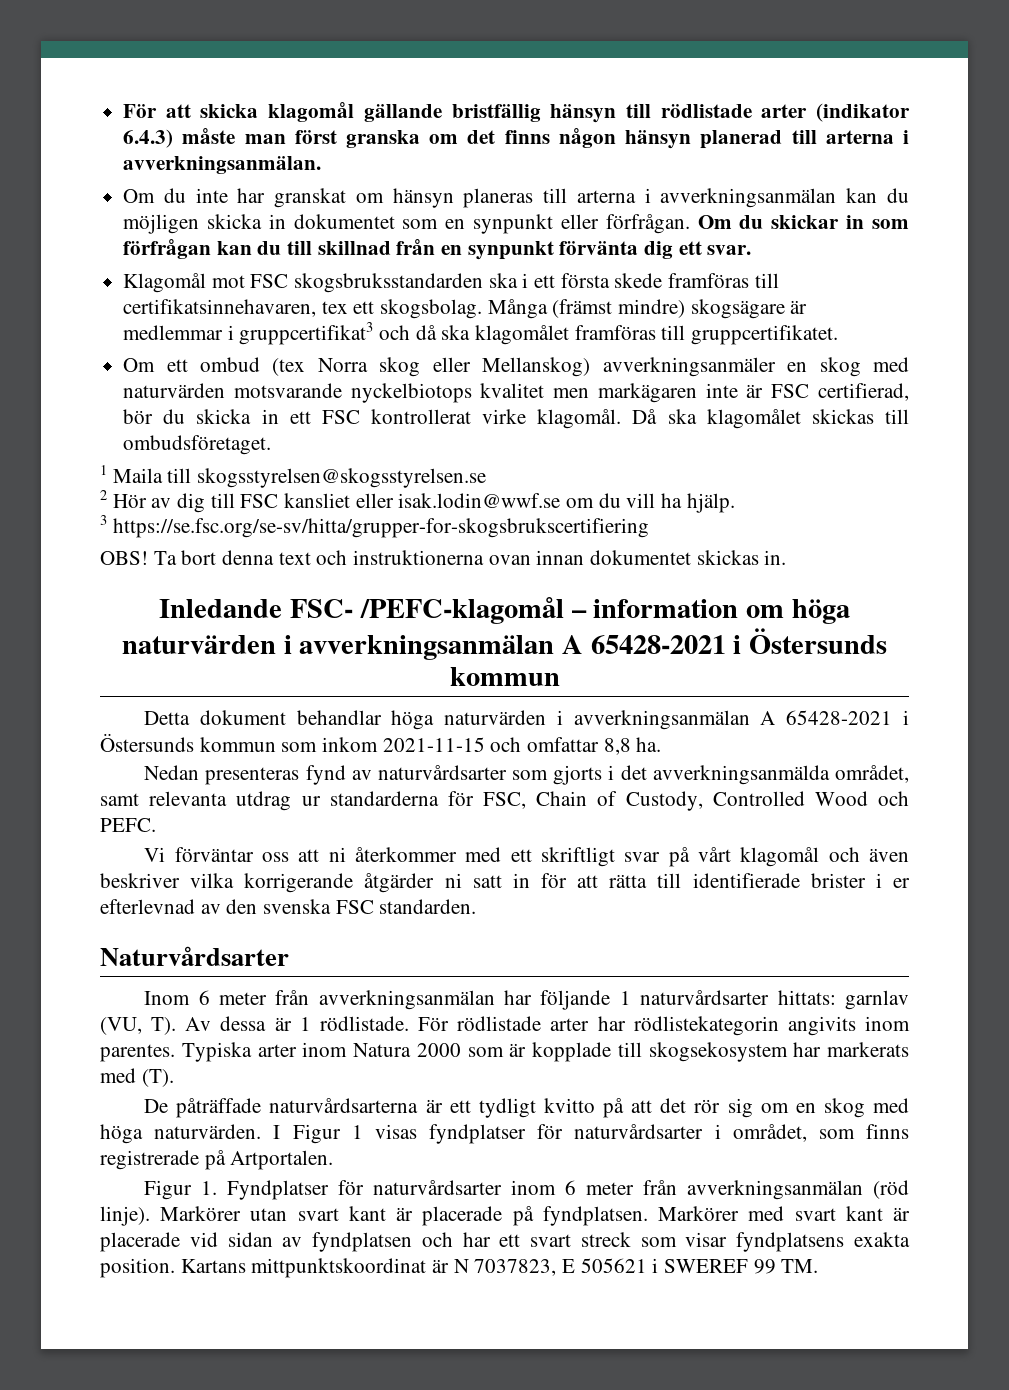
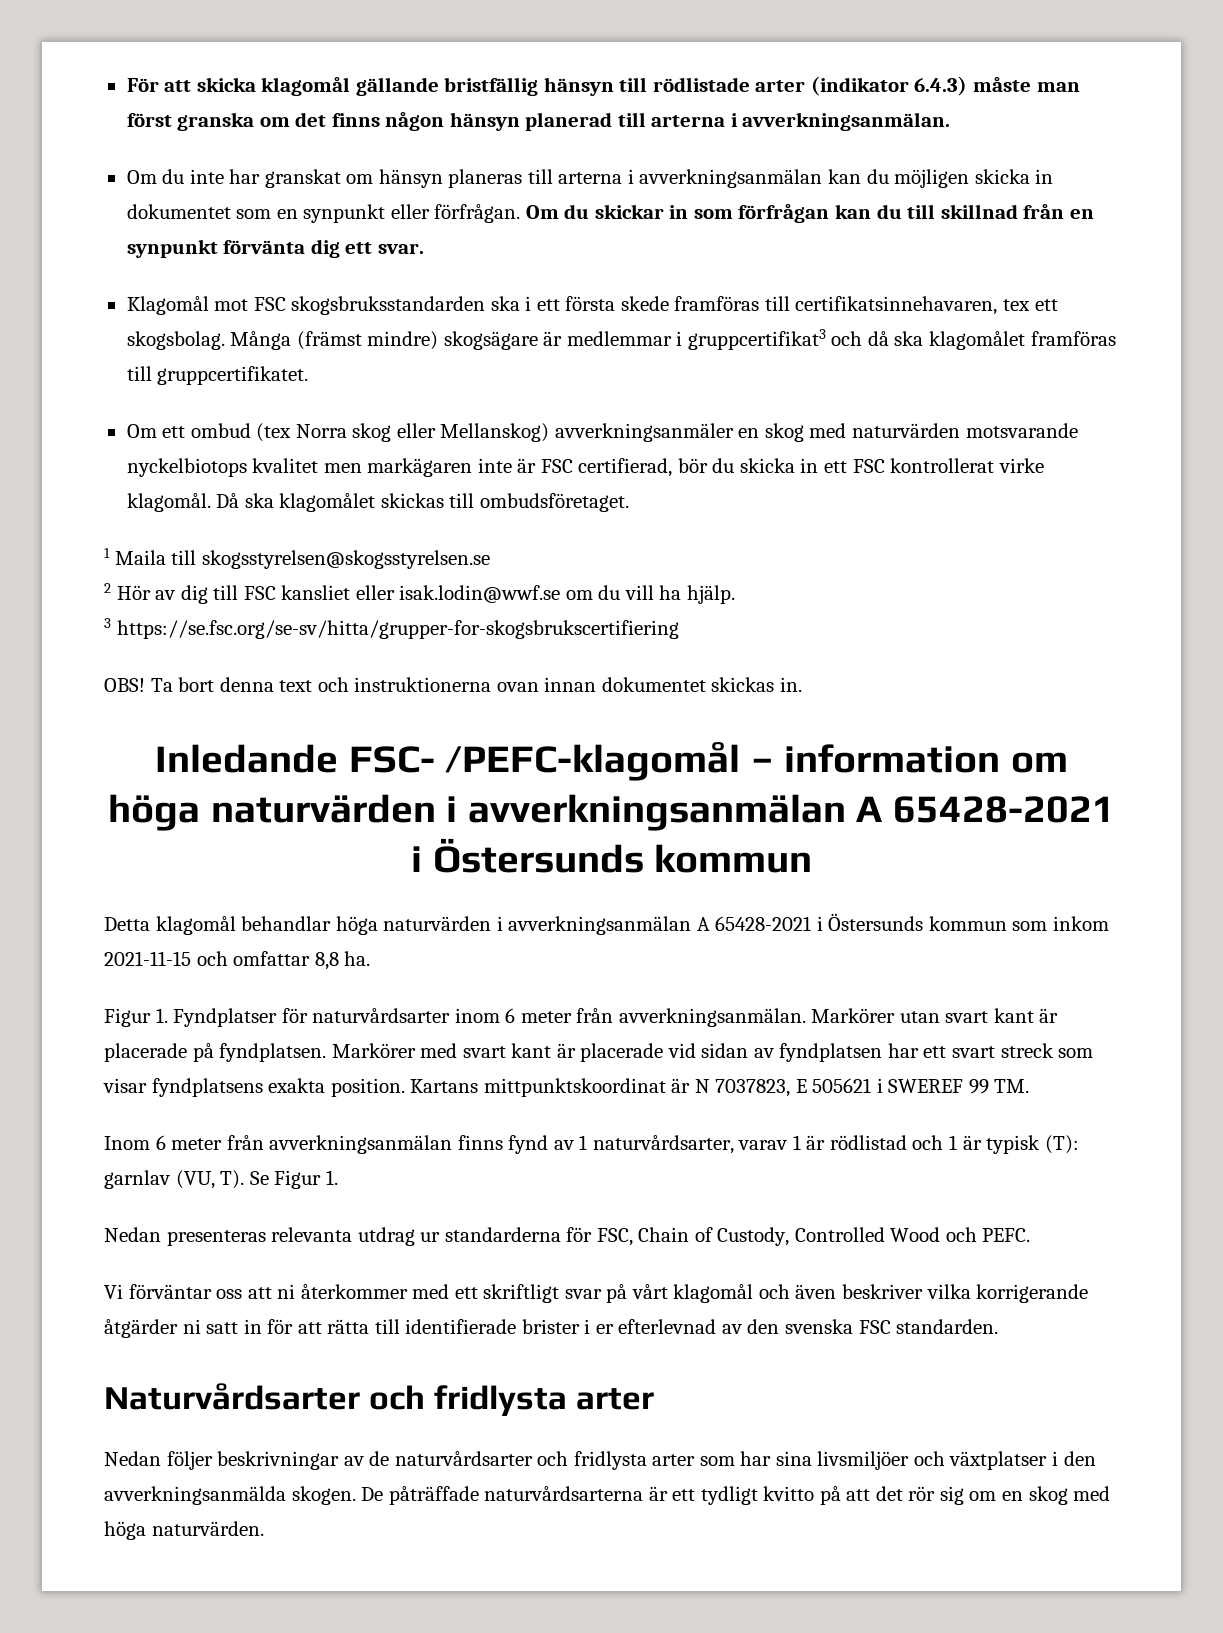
- Detta dokument behandlar höga naturvärden i avverkningsanmälan A 65428-2021 i Östersunds kommun som inkom 2021-11-15 och omfattar 8,8 ha.
+ Detta klagomål behandlar höga naturvärden i avverkningsanmälan A 65428-2021 i Östersunds kommun som inkom 2021-11-15 och omfattar 8,8 ha.
- Nedan presenteras fynd av naturvårdsarter som gjorts i det avverkningsanmälda området, samt relevanta utdrag ur standarderna för FSC, Chain of Custody, Controlled Wood och PEFC.
+ Figur 1. Fyndplatser för naturvårdsarter inom 6 meter från avverkningsanmälan. Markörer utan svart kant är placerade på fyndplatsen. Markörer med svart kant är placerade vid sidan av fyndplatsen har ett svart streck som visar fyndplatsens exakta position. Kartans mittpunktskoordinat är N 7037823, E 505621 i SWEREF 99 TM.
+ Inom 6 meter från avverkningsanmälan finns fynd av 1 naturvårdsarter, varav 1 är rödlistad och 1 är typisk (T): garnlav (VU, T). Se Figur 1.
+ Nedan presenteras relevanta utdrag ur standarderna för FSC, Chain of Custody, Controlled Wood och PEFC.
- Naturvårdsarter
- Inom 6 meter från avverkningsanmälan har följande 1 naturvårdsarter hittats: garnlav (VU, T). Av dessa är 1 rödlistade. För rödlistade arter har rödlistekategorin angivits inom parentes. Typiska arter inom Natura 2000 som är kopplade till skogsekosystem har markerats med (T).
- De påträffade naturvårdsarterna är ett tydligt kvitto på att det rör sig om en skog med höga naturvärden. I Figur 1 visas fyndplatser för naturvårdsarter i området, som finns registrerade på Artportalen.
- Figur 1. Fyndplatser för naturvårdsarter inom 6 meter från avverkningsanmälan (röd linje). Markörer utan svart kant är placerade på fyndplatsen. Markörer med svart kant är placerade vid sidan av fyndplatsen och har ett svart streck som visar fyndplatsens exakta position. Kartans mittpunktskoordinat är N 7037823, E 505621 i SWEREF 99 TM.
+ Naturvårdsarter och fridlysta arter
+ Nedan följer beskrivningar av de naturvårdsarter och fridlysta arter som har sina livsmiljöer och växtplatser i den avverkningsanmälda skogen. De påträffade naturvårdsarterna är ett tydligt kvitto på att det rör sig om en skog med höga naturvärden.

